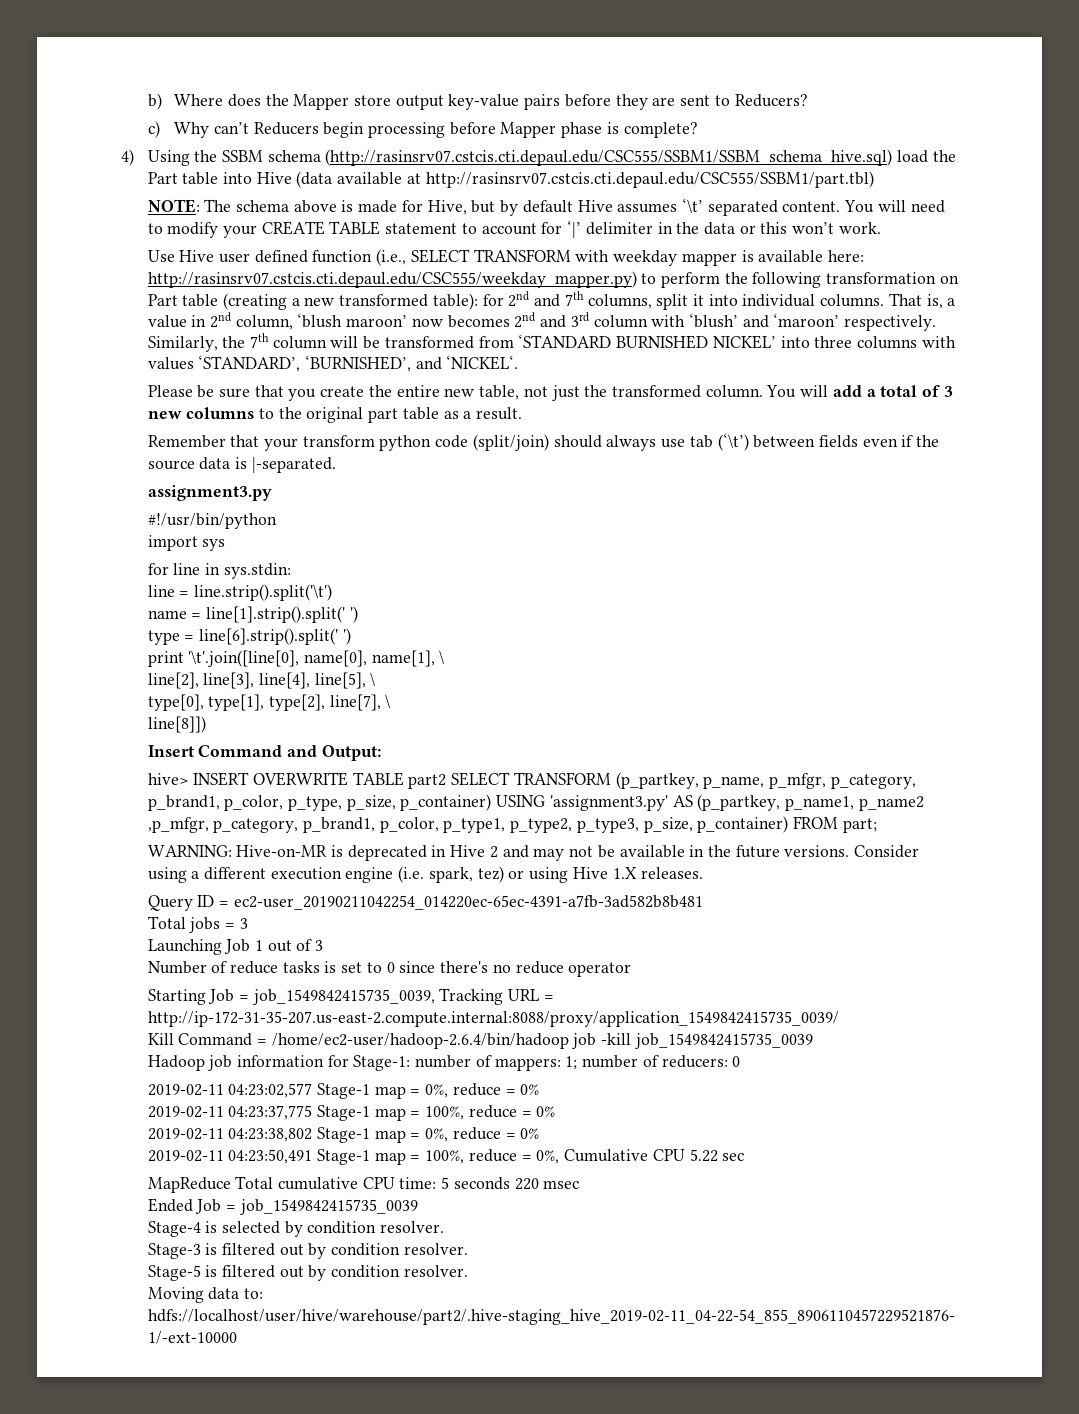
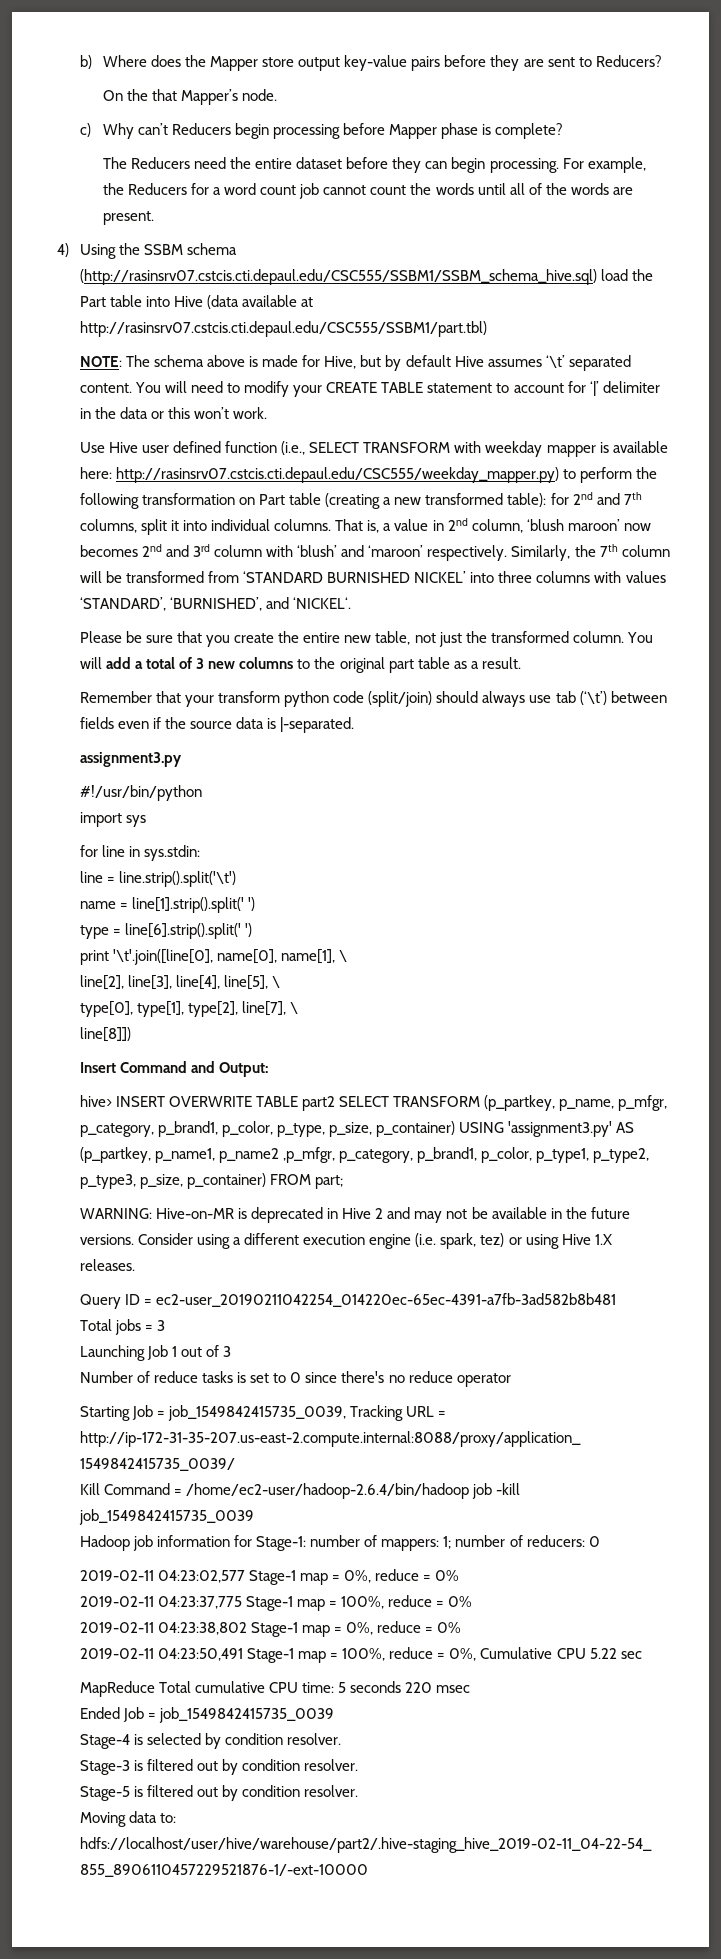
+ On the that Mapper’s node.
+ The Reducers need the entire dataset before they can begin processing. For example, the Reducers for a word count job cannot count the words until all of the words are present.

